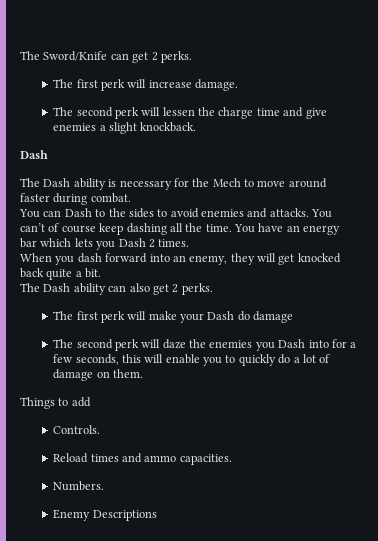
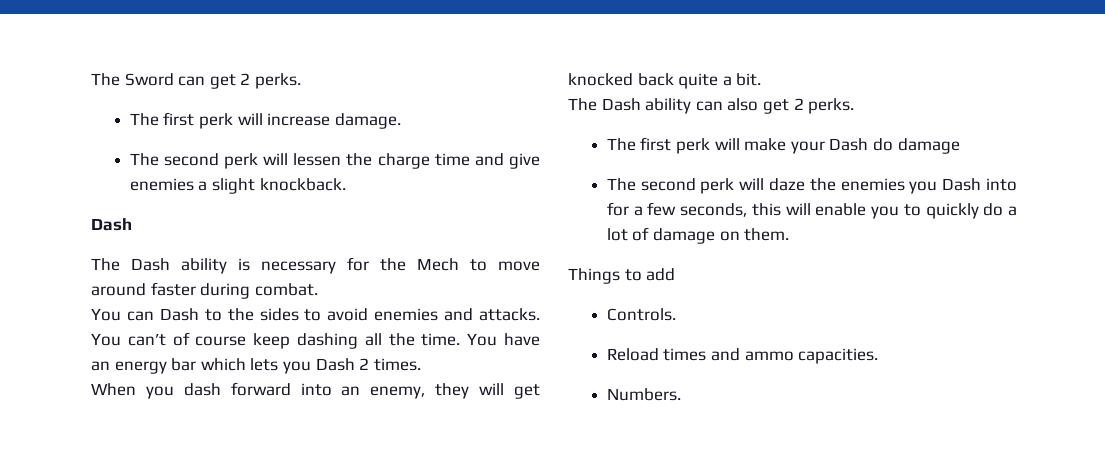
- The Sword/Knife can get 2 perks.
+ The Sword can get 2 perks.
- Enemy Descriptions

